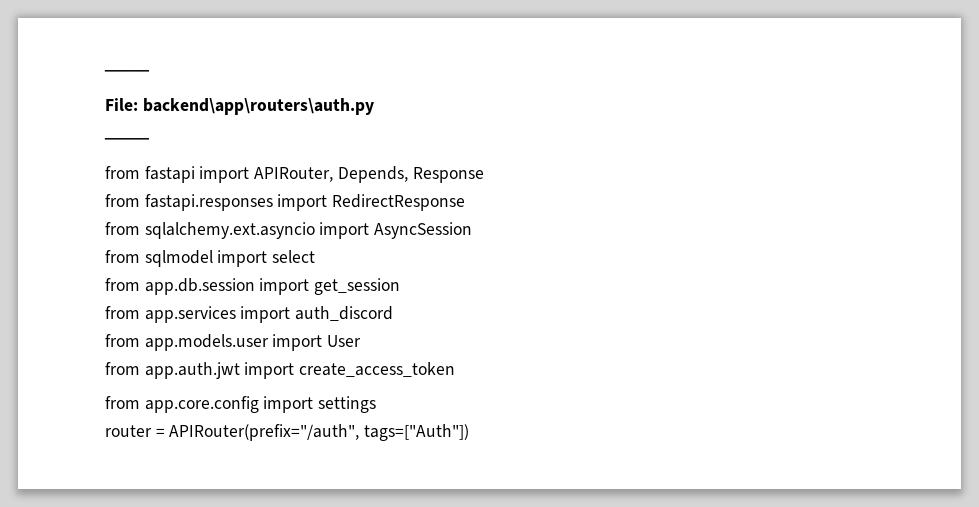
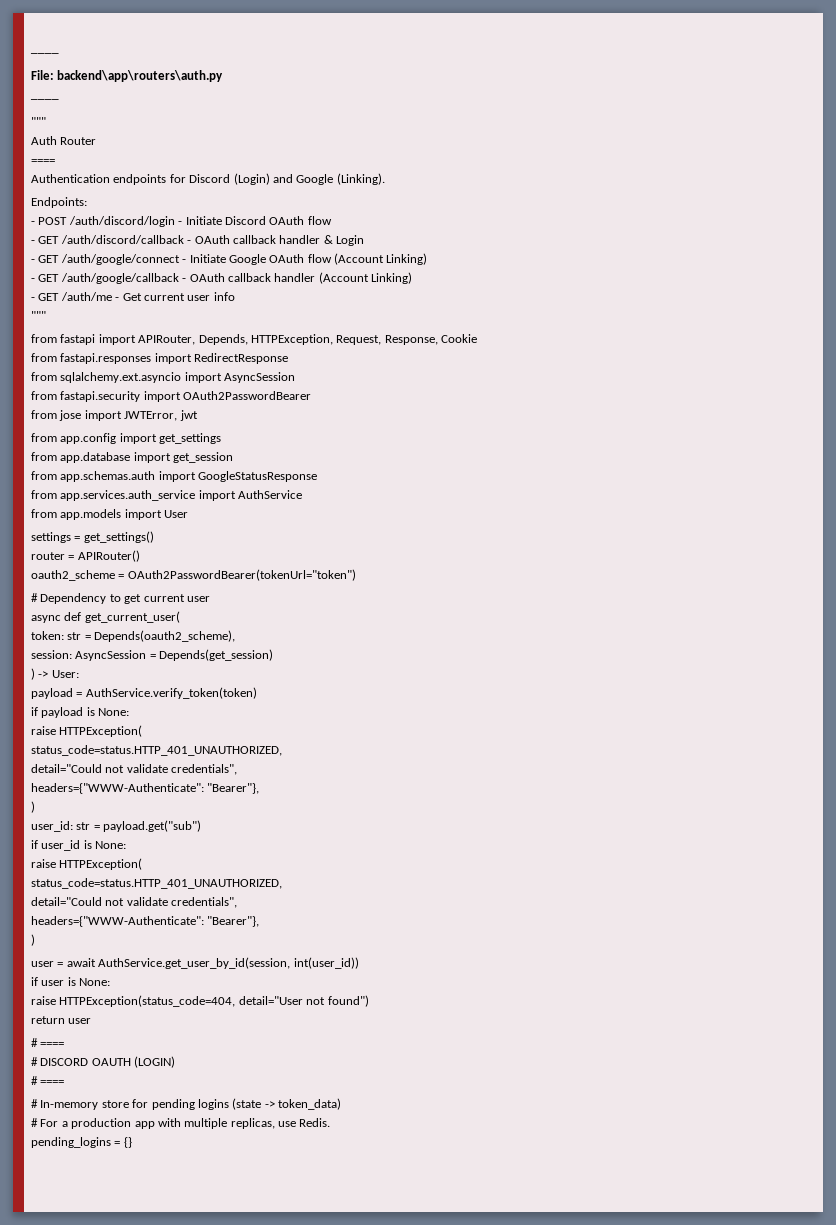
  File: backend\app\routers\auth.py
  ────
+ """
+ Auth Router
+ ====
+ Authentication endpoints for Discord (Login) and Google (Linking).
+ Endpoints:
+ - POST /auth/discord/login - Initiate Discord OAuth flow
+ - GET /auth/discord/callback - OAuth callback handler & Login
+ - GET /auth/google/connect - Initiate Google OAuth flow (Account Linking)
+ - GET /auth/google/callback - OAuth callback handler (Account Linking)
+ - GET /auth/me - Get current user info
+ """
- from fastapi import APIRouter, Depends, Response
+ from fastapi import APIRouter, Depends, HTTPException, Request, Response, Cookie
- from sqlmodel import select
- from app.db.session import get_session
- from app.services import auth_discord
- from app.models.user import User
- from app.auth.jwt import create_access_token
- from app.core.config import settings
+ from fastapi.security import OAuth2PasswordBearer
+ from jose import JWTError, jwt
+ from app.config import get_settings
+ from app.database import get_session
+ from app.schemas.auth import GoogleStatusResponse
+ from app.services.auth_service import AuthService
+ from app.models import User
+ settings = get_settings()
- router = APIRouter(prefix="/auth", tags=["Auth"])
+ router = APIRouter()
+ oauth2_scheme = OAuth2PasswordBearer(tokenUrl="token")
+ # Dependency to get current user
+ async def get_current_user(
+ token: str = Depends(oauth2_scheme),
+ session: AsyncSession = Depends(get_session)
+ ) -> User:
+ payload = AuthService.verify_token(token)
+ if payload is None:
+ raise HTTPException(
+ status_code=status.HTTP_401_UNAUTHORIZED,
+ detail="Could not validate credentials",
+ headers={"WWW-Authenticate": "Bearer"},
+ )
+ user_id: str = payload.get("sub")
+ if user_id is None:
+ raise HTTPException(
+ status_code=status.HTTP_401_UNAUTHORIZED,
+ detail="Could not validate credentials",
+ headers={"WWW-Authenticate": "Bearer"},
+ )
+ user = await AuthService.get_user_by_id(session, int(user_id))
+ if user is None:
+ raise HTTPException(status_code=404, detail="User not found")
+ return user
+ # ====
+ # DISCORD OAUTH (LOGIN)
+ # ====
+ # In-memory store for pending logins (state -> token_data)
+ # For a production app with multiple replicas, use Redis.
+ pending_logins = {}

